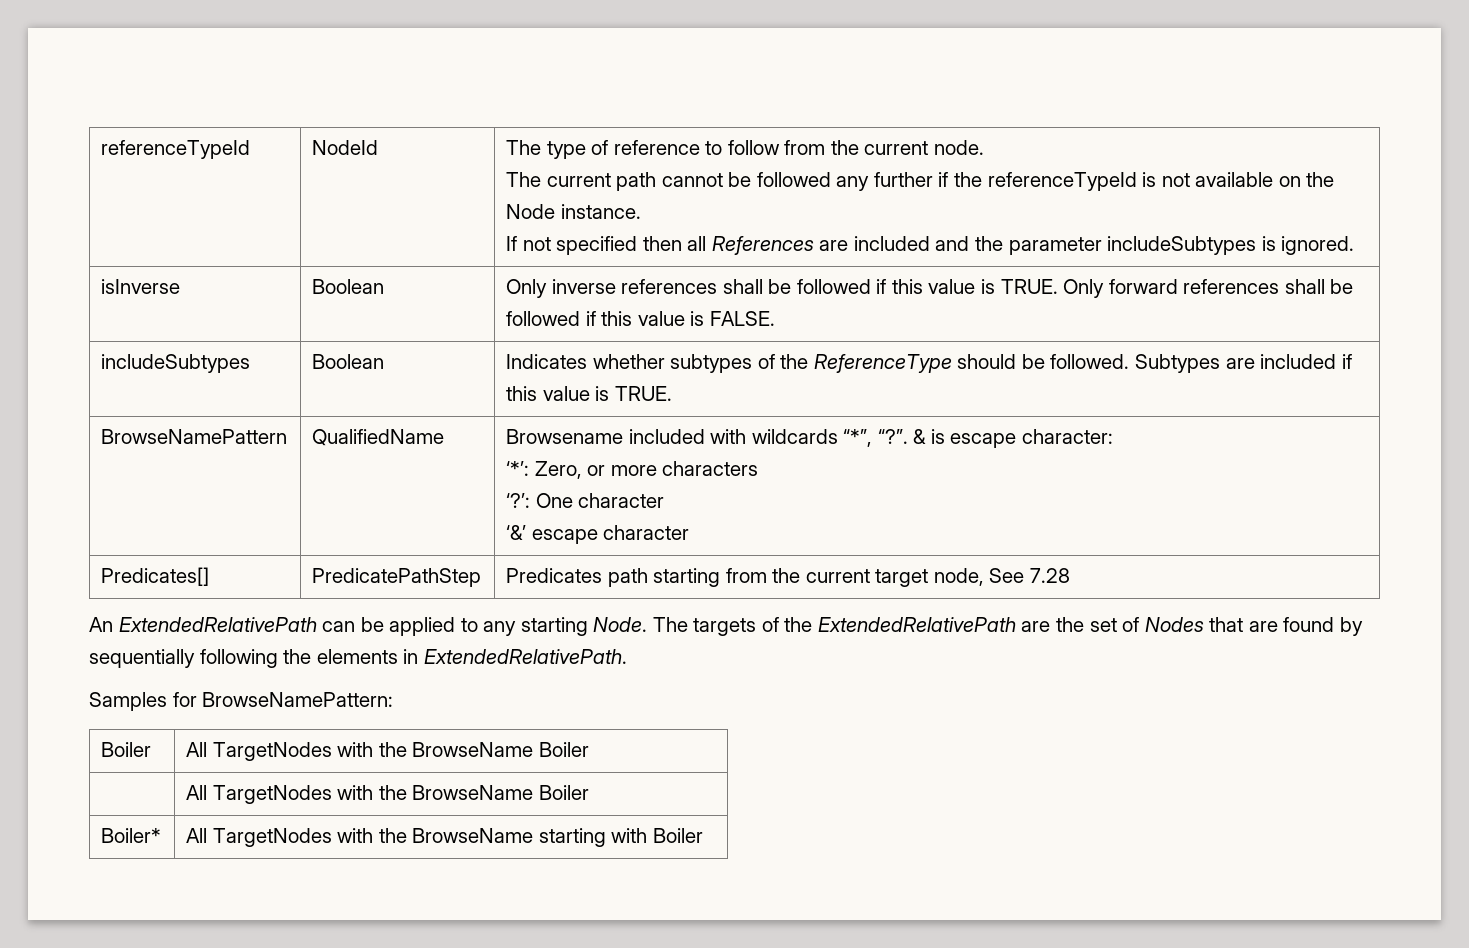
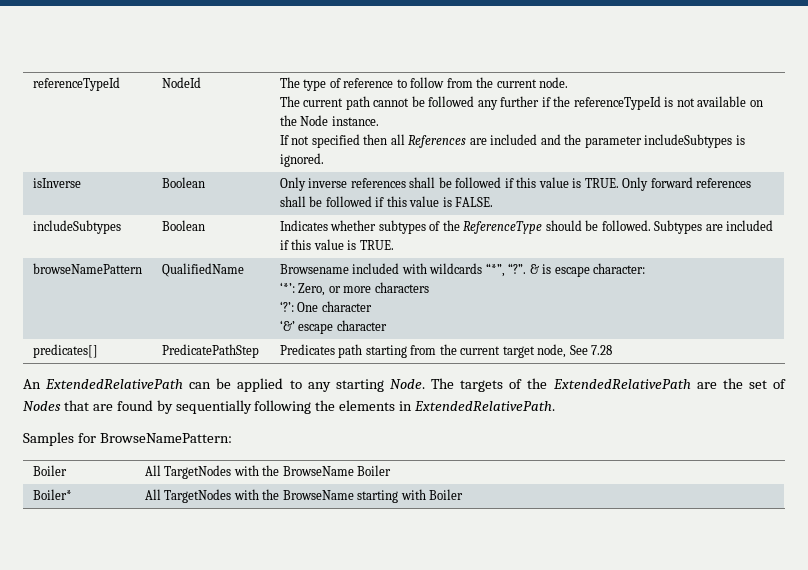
- BrowseNamePattern | QualifiedName | Browsename included with wildcards “*”, “?”. & is escape character:
+ browseNamePattern | QualifiedName | Browsename included with wildcards “*”, “?”. & is escape character:
- Predicates[] | PredicatePathStep | Predicates path starting from the current target node, See 7.28
+ predicates[] | PredicatePathStep | Predicates path starting from the current target node, See 7.28
  Boiler | All TargetNodes with the BrowseName Boiler
- | All TargetNodes with the BrowseName Boiler

